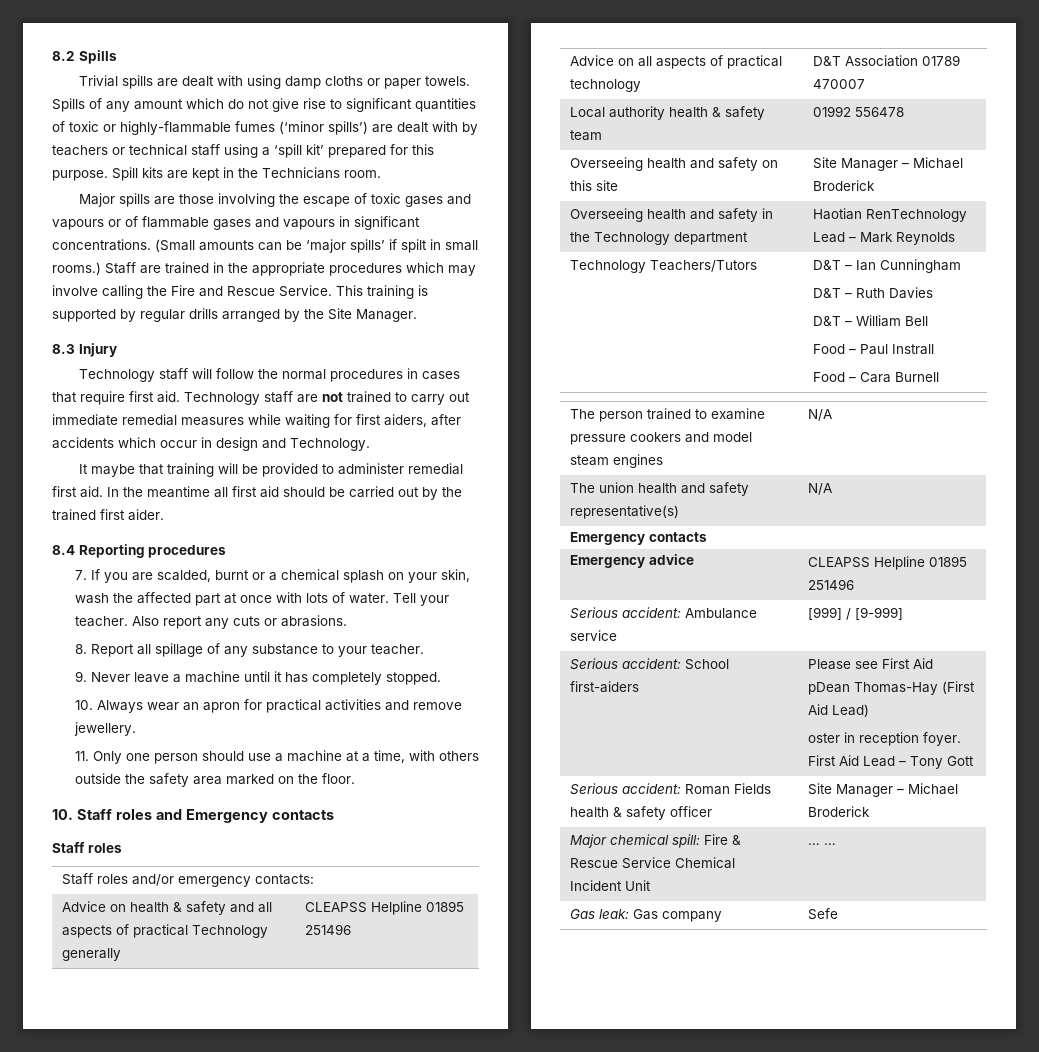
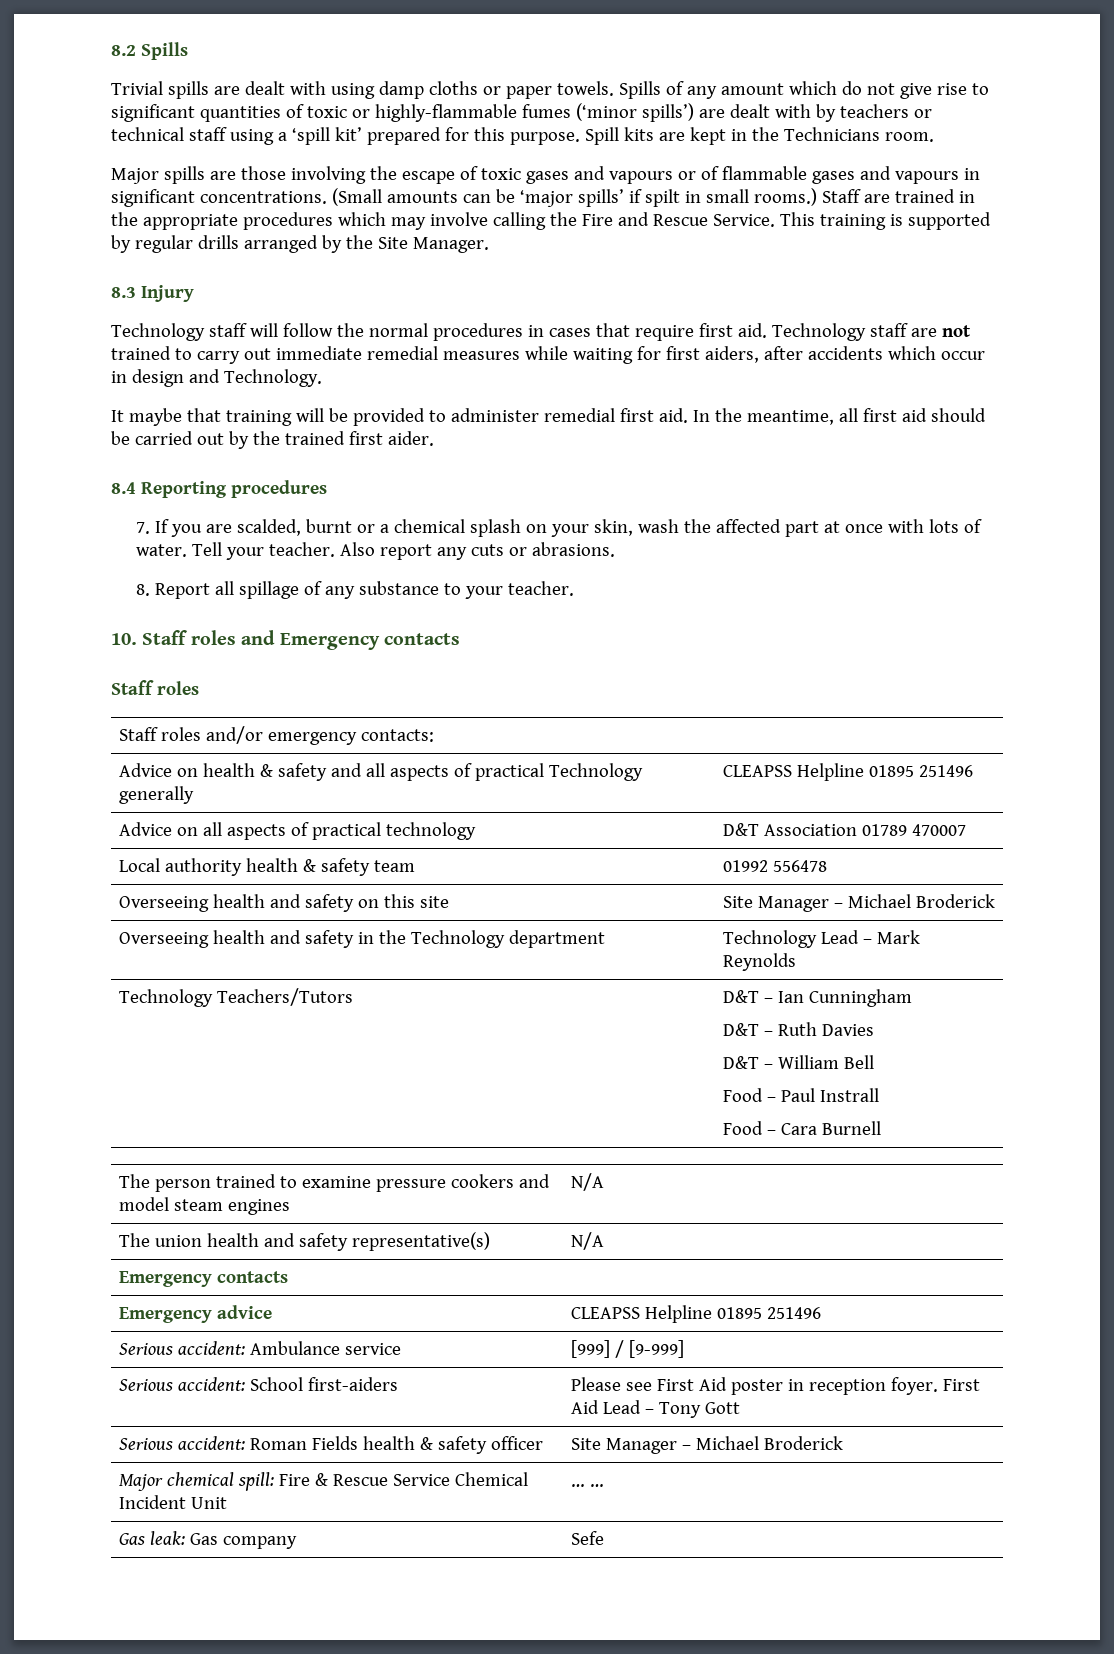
- In the meantime all first aid should be carried out by the trained first aider.
+ In the meantime, all first aid should be carried out by the trained first aider.
- 9. Never leave a machine until it has completely stopped.
- 10. Always wear an apron for practical activities and remove jewellery.
- 11. Only one person should use a machine at a time, with others outside the safety area marked on the floor.
- Overseeing health and safety in the Technology department | Haotian RenTechnology Lead – Mark Reynolds
+ Overseeing health and safety in the Technology department | Technology Lead – Mark Reynolds
- Serious accident: School first-aiders | Please see First Aid pDean Thomas-Hay (First Aid Lead)
- oster in reception foyer. First Aid Lead – Tony Gott
+ Serious accident: School first-aiders | Please see First Aid poster in reception foyer. First Aid Lead – Tony Gott

